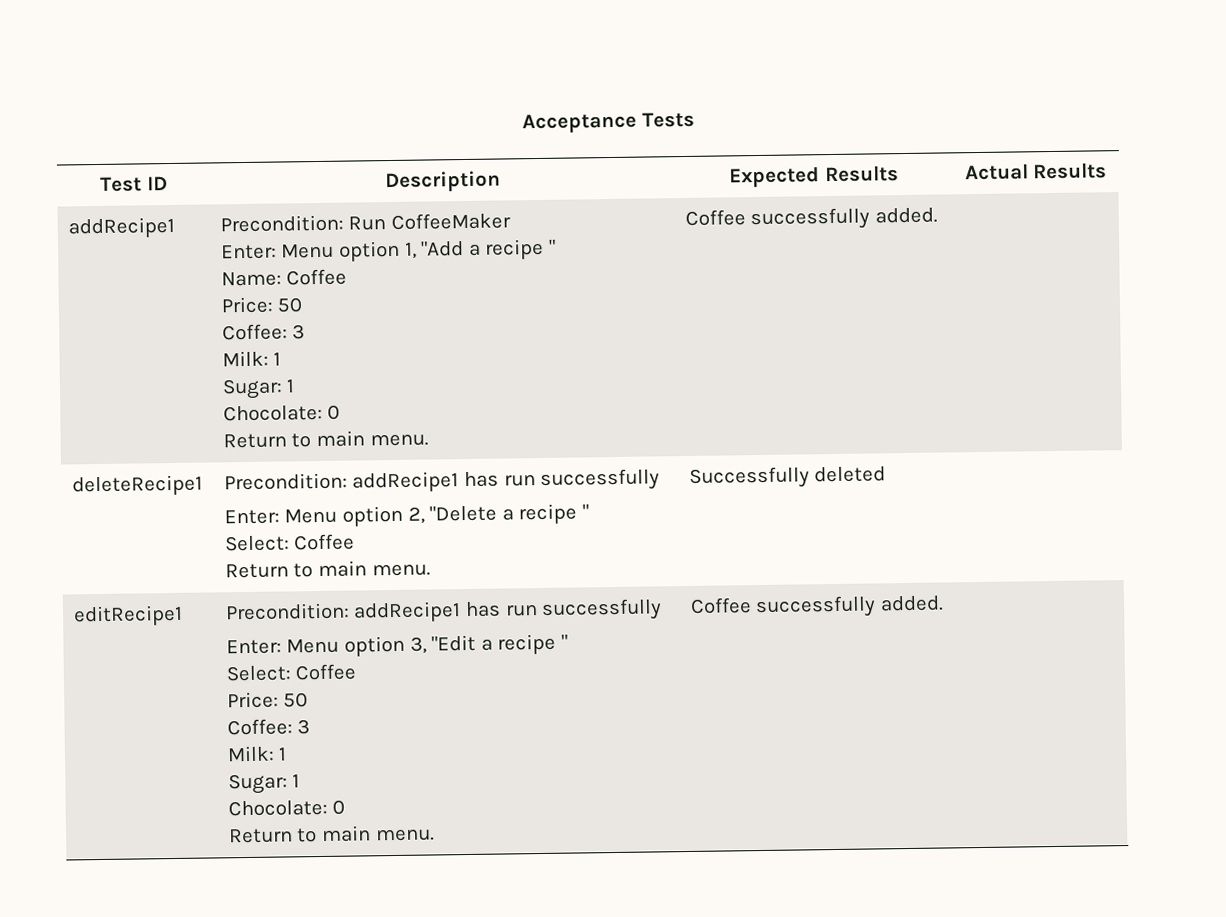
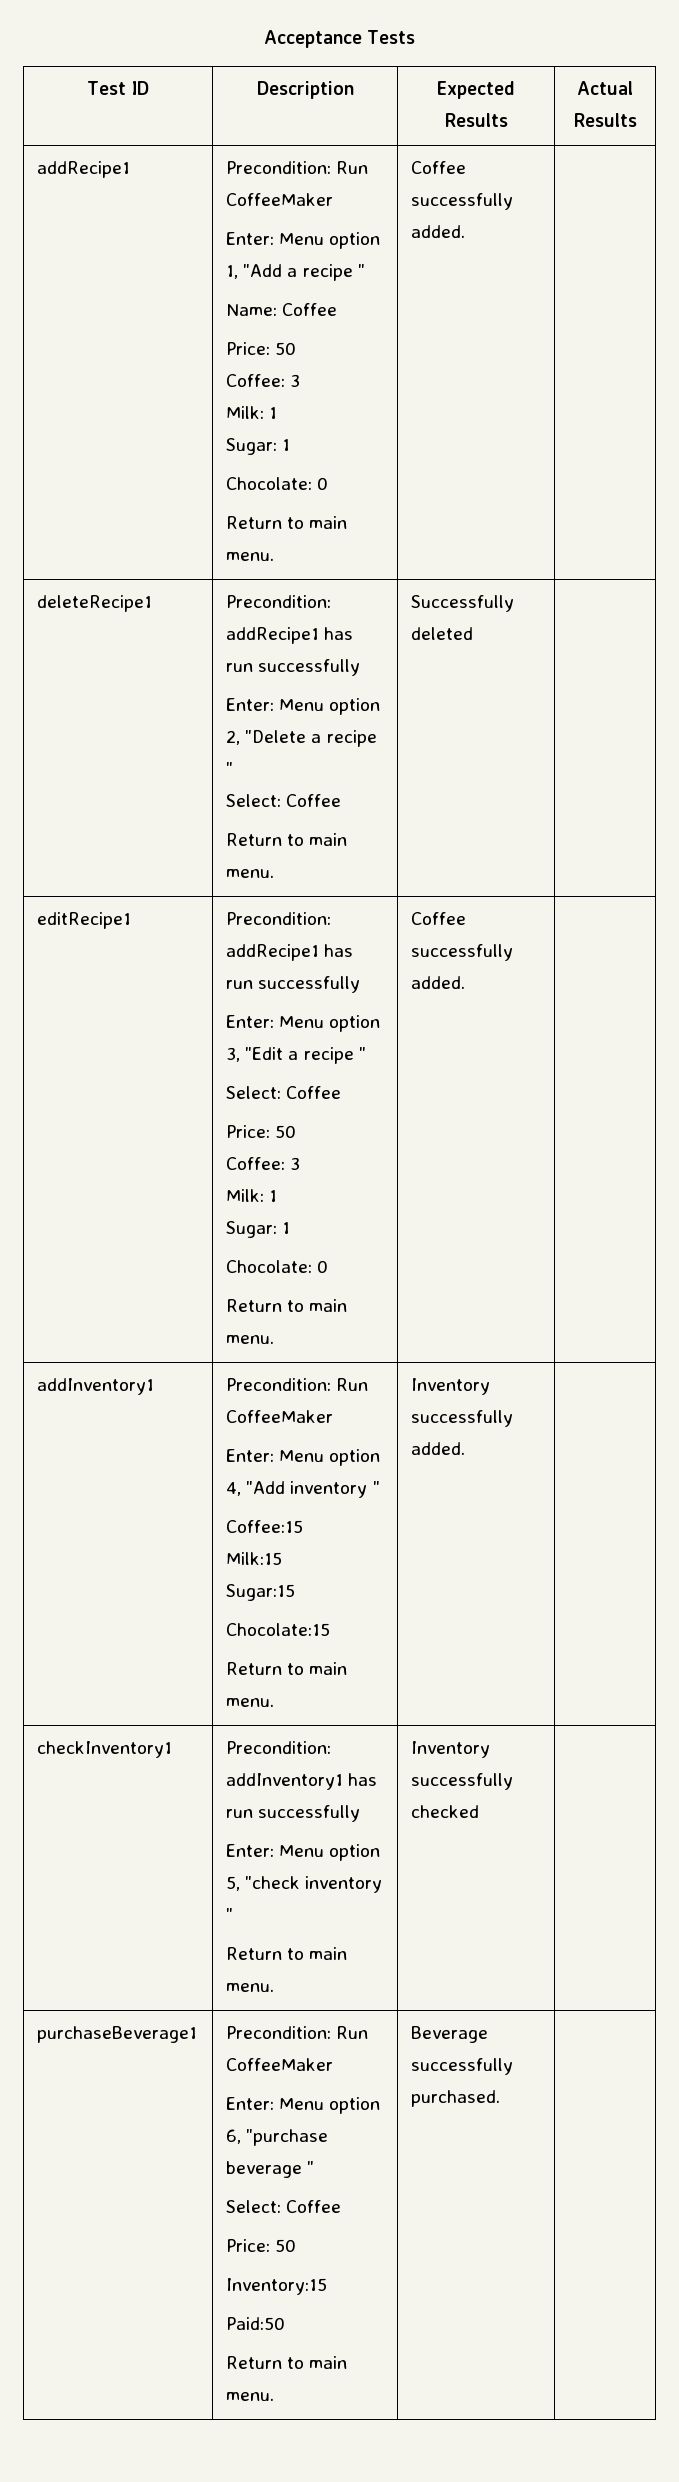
+ addInventory1 | Precondition: Run CoffeeMaker
+ Enter: Menu option 4, "Add inventory "
+ Coffee:15
+ Milk:15
+ Sugar:15
+ Chocolate:15
+ Return to main menu. | Inventory successfully added. |
+ checkInventory1 | Precondition: addInventory1 has run successfully
+ Enter: Menu option 5, "check inventory "
+ Return to main menu. | Inventory successfully checked |
+ purchaseBeverage1 | Precondition: Run CoffeeMaker
+ Enter: Menu option 6, "purchase beverage "
+ Select: Coffee
+ Price: 50
+ Inventory:15
+ Paid:50
+ Return to main menu. | Beverage successfully purchased. |

